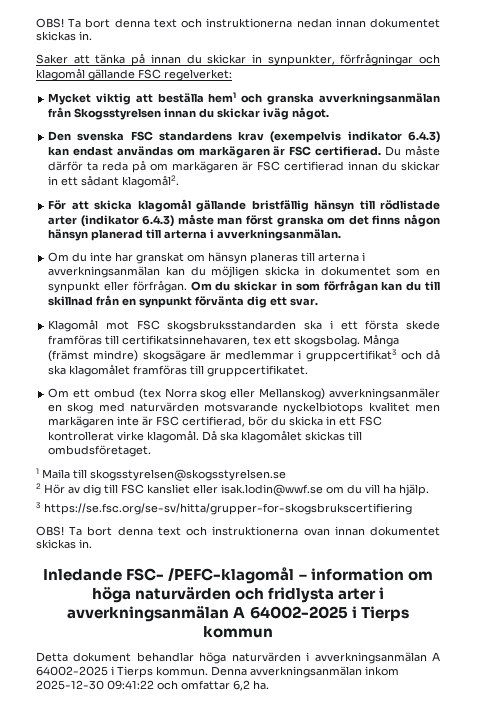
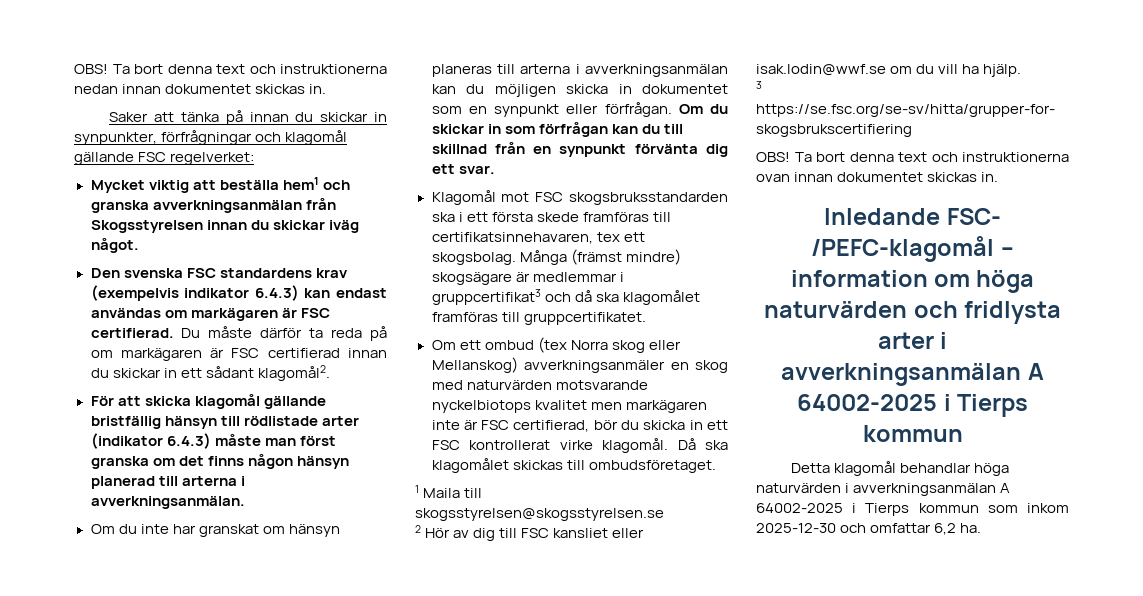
- Detta dokument behandlar höga naturvärden i avverkningsanmälan A 64002-2025 i Tierps kommun. Denna avverkningsanmälan inkom 2025-12-30 09:41:22 och omfattar 6,2 ha.
+ Detta klagomål behandlar höga naturvärden i avverkningsanmälan A 64002-2025 i Tierps kommun som inkom 2025-12-30 och omfattar 6,2 ha.

